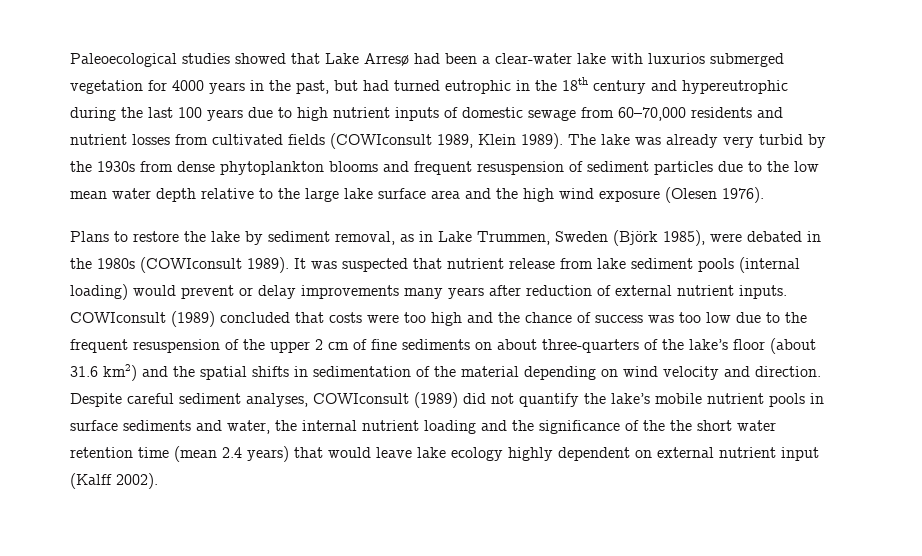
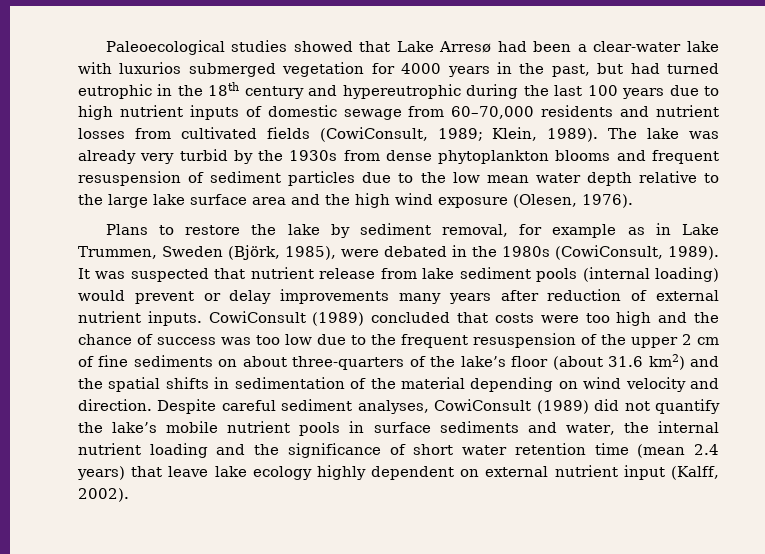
- Paleoecological studies showed that Lake Arresø had been a clear-water lake with luxurios submerged vegetation for 4000 years in the past, but had turned eutrophic in the 18th century and hypereutrophic during the last 100 years due to high nutrient inputs of domestic sewage from 60–70,000 residents and nutrient losses from cultivated fields (COWIconsult 1989, Klein 1989).
+ Paleoecological studies showed that Lake Arresø had been a clear-water lake with luxurios submerged vegetation for 4000 years in the past, but had turned eutrophic in the 18th century and hypereutrophic during the last 100 years due to high nutrient inputs of domestic sewage from 60–70,000 residents and nutrient losses from cultivated fields (CowiConsult, 1989; Klein, 1989).
- The lake was already very turbid by the 1930s from dense phytoplankton blooms and frequent resuspension of sediment particles due to the low mean water depth relative to the large lake surface area and the high wind exposure (Olesen 1976).
+ The lake was already very turbid by the 1930s from dense phytoplankton blooms and frequent resuspension of sediment particles due to the low mean water depth relative to the large lake surface area and the high wind exposure (Olesen, 1976).
- Plans to restore the lake by sediment removal, as in Lake Trummen, Sweden (Björk 1985), were debated in the 1980s (COWIconsult 1989).
+ Plans to restore the lake by sediment removal, for example as in Lake Trummen, Sweden (Björk, 1985), were debated in the 1980s (CowiConsult, 1989).
- COWIconsult (1989) concluded that costs were too high and the chance of success was too low due to the frequent resuspension of the upper 2 cm of fine sediments on about three-quarters of the lake’s floor (about 31.6 km2) and the spatial shifts in sedimentation of the material depending on wind velocity and direction.
+ CowiConsult (1989) concluded that costs were too high and the chance of success was too low due to the frequent resuspension of the upper 2 cm of fine sediments on about three-quarters of the lake’s floor (about 31.6 km2) and the spatial shifts in sedimentation of the material depending on wind velocity and direction.
- Despite careful sediment analyses, COWIconsult (1989) did not quantify the lake’s mobile nutrient pools in surface sediments and water, the internal nutrient loading and the significance of the the short water retention time (mean 2.4 years) that would leave lake ecology highly dependent on external nutrient input (Kalff 2002).
+ Despite careful sediment analyses, CowiConsult (1989) did not quantify the lake’s mobile nutrient pools in surface sediments and water, the internal nutrient loading and the significance of short water retention time (mean 2.4 years) that leave lake ecology highly dependent on external nutrient input (Kalff, 2002).

